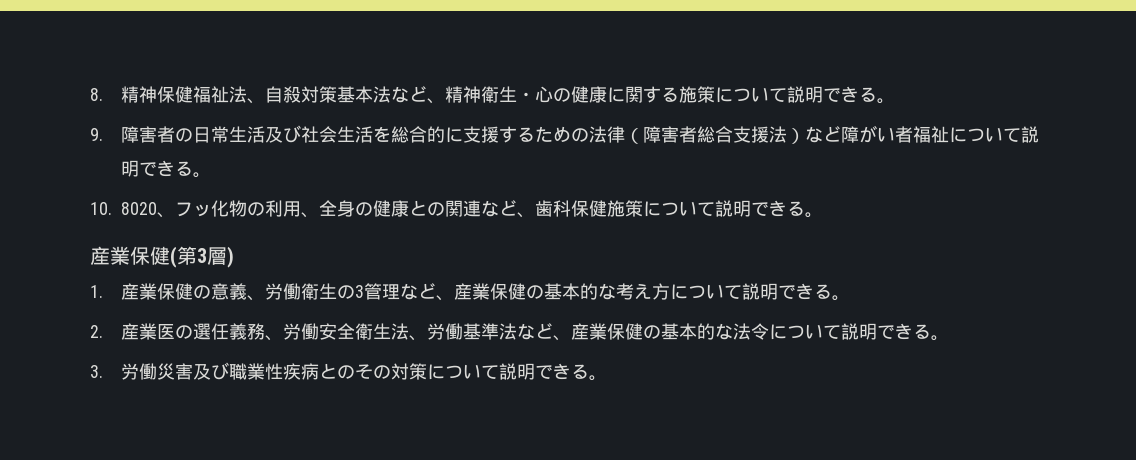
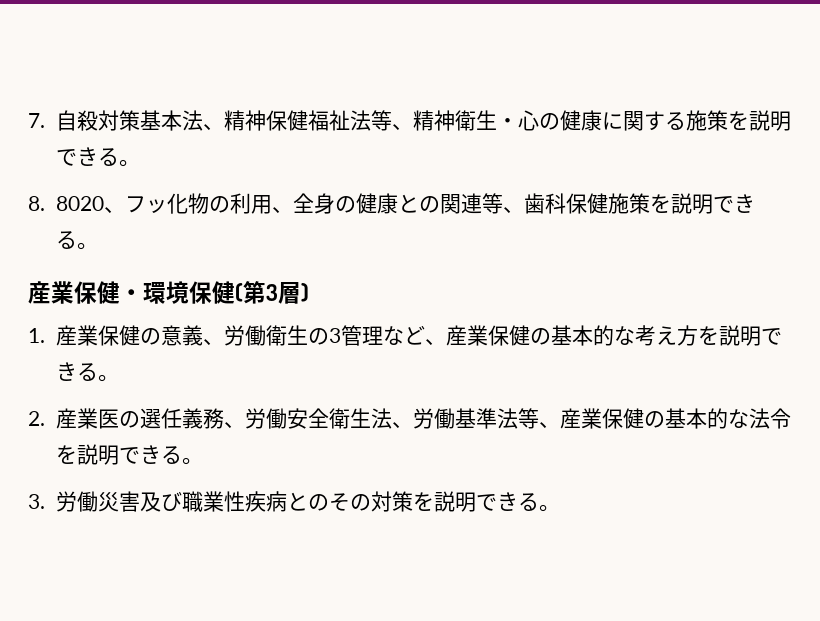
- 8.精神保健福祉法、自殺対策基本法など、精神衛生・心の健康に関する施策について説明できる。
- 9.障害者の日常生活及び社会生活を総合的に支援するための法律（障害者総合支援法）など障がい者福祉について説明できる。
- 10. 8020、フッ化物の利用、全身の健康との関連など、歯科保健施策について説明できる。
+ 7.自殺対策基本法、精神保健福祉法等、精神衛生・心の健康に関する施策を説明できる。
+ 8. 8020、フッ化物の利用、全身の健康との関連等、歯科保健施策を説明できる。
- 産業保健(第3層)
+ 産業保健・環境保健(第3層)
- 1.産業保健の意義、労働衛生の3管理など、産業保健の基本的な考え方について説明できる。
+ 1.産業保健の意義、労働衛生の3管理など、産業保健の基本的な考え方を説明できる。
- 2.産業医の選任義務、労働安全衛生法、労働基準法など、産業保健の基本的な法令について説明できる。
+ 2.産業医の選任義務、労働安全衛生法、労働基準法等、産業保健の基本的な法令を説明できる。
- 3.労働災害及び職業性疾病とのその対策について説明できる。
+ 3.労働災害及び職業性疾病とのその対策を説明できる。

